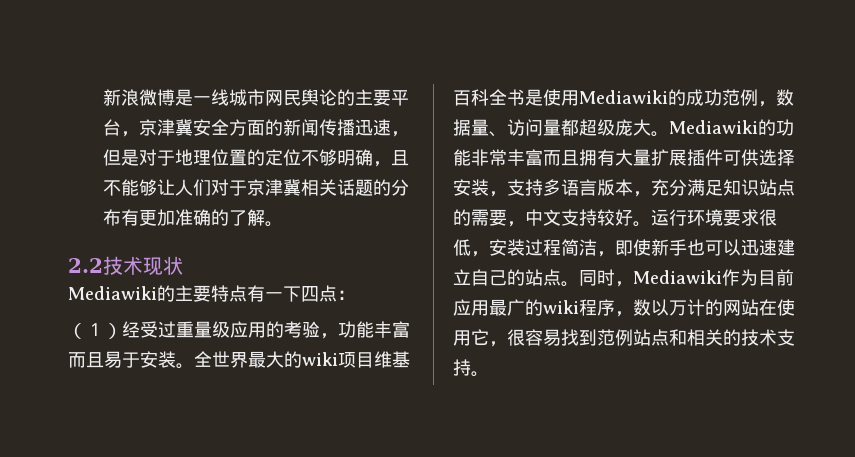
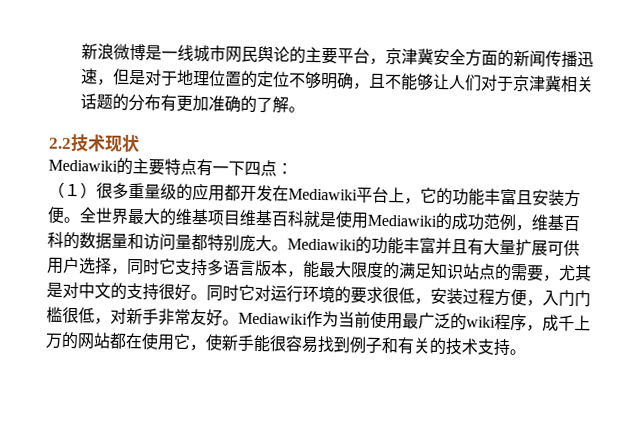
- （１）经受过重量级应用的考验，功能丰富而且易于安装。
+ （１）很多重量级的应用都开发在Mediawiki平台上，它的功能丰富且安装方便。
- 全世界最大的wiki项目维基百科全书是使用Mediawiki的成功范例，数据量、访问量都超级庞大。
+ 全世界最大的维基项目维基百科就是使用Mediawiki的成功范例，维基百科的数据量和访问量都特别庞大。
- Mediawiki的功能非常丰富而且拥有大量扩展插件可供选择安装，支持多语言版本，充分满足知识站点的需要，中文支持较好。运行环境要求很低，安装过程简洁，即使新手也可以迅速建立自己的站点。同时，Mediawiki作为目前应用最广的wiki程序，数以万计的网站在使用它，很容易找到范例站点和相关的技术支持。
+ Mediawiki的功能丰富并且有大量扩展可供用户选择，同时它支持多语言版本，能最大限度的满足知识站点的需要，尤其是对中文的支持很好。同时它对运行环境的要求很低，安装过程方便，入门门槛很低，对新手非常友好。Mediawiki作为当前使用最广泛的wiki程序，成千上万的网站都在使用它，使新手能很容易找到例子和有关的技术支持。

